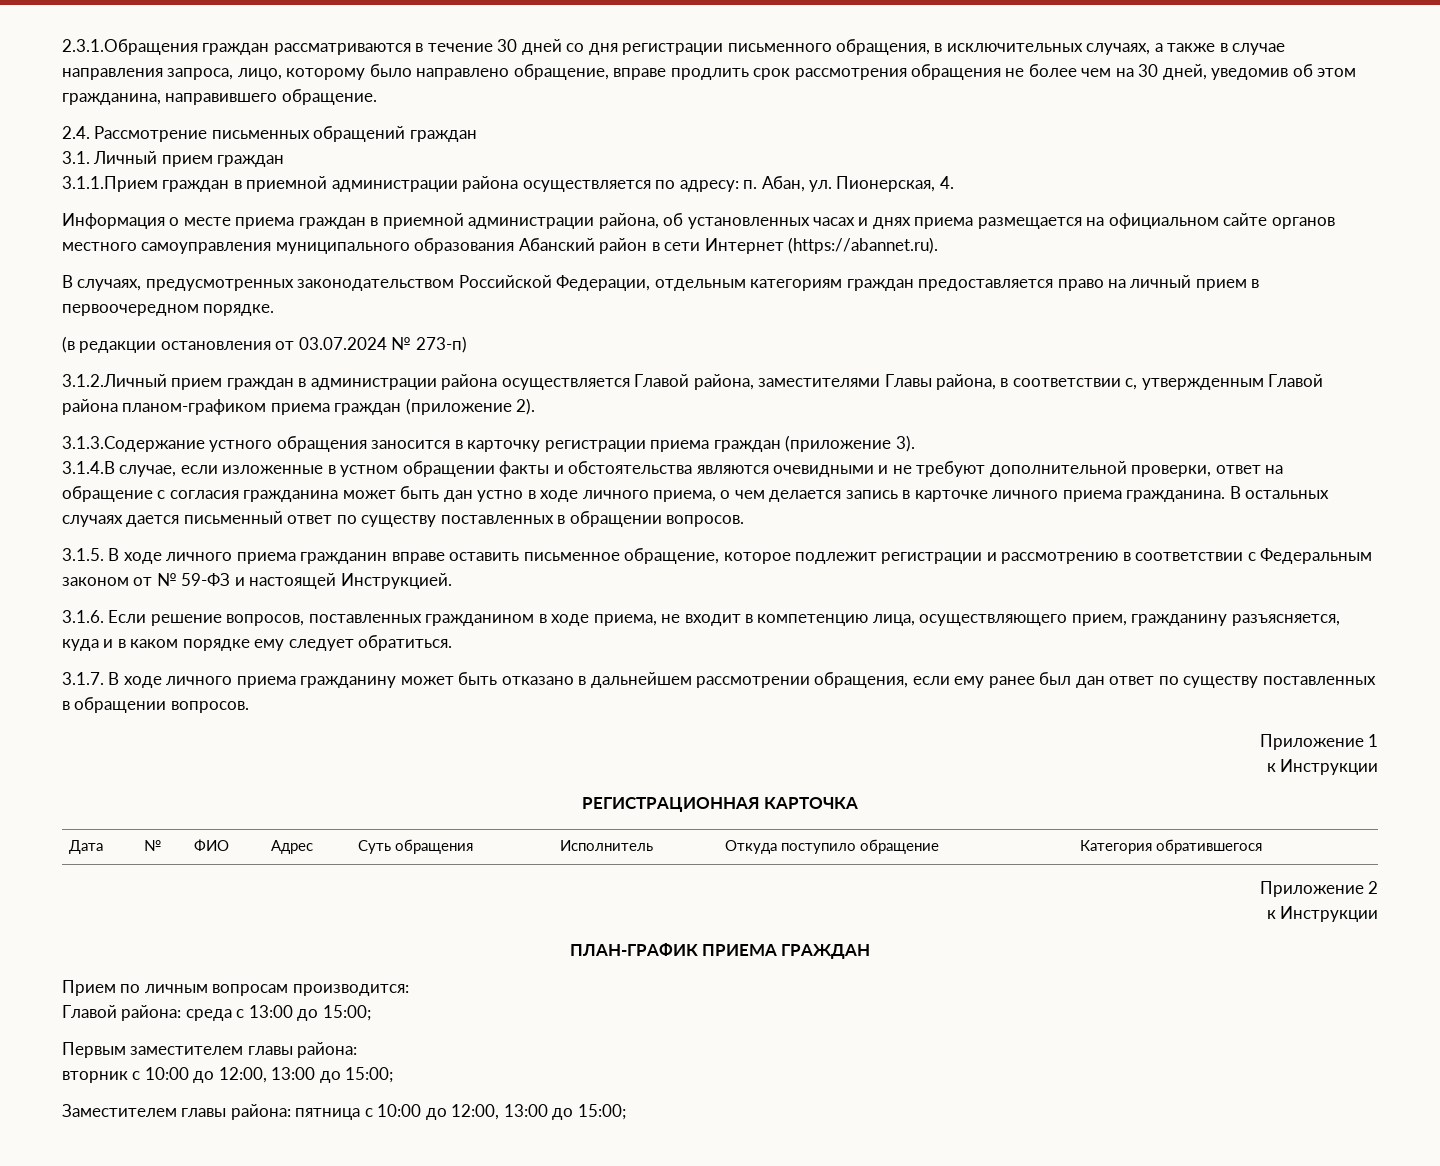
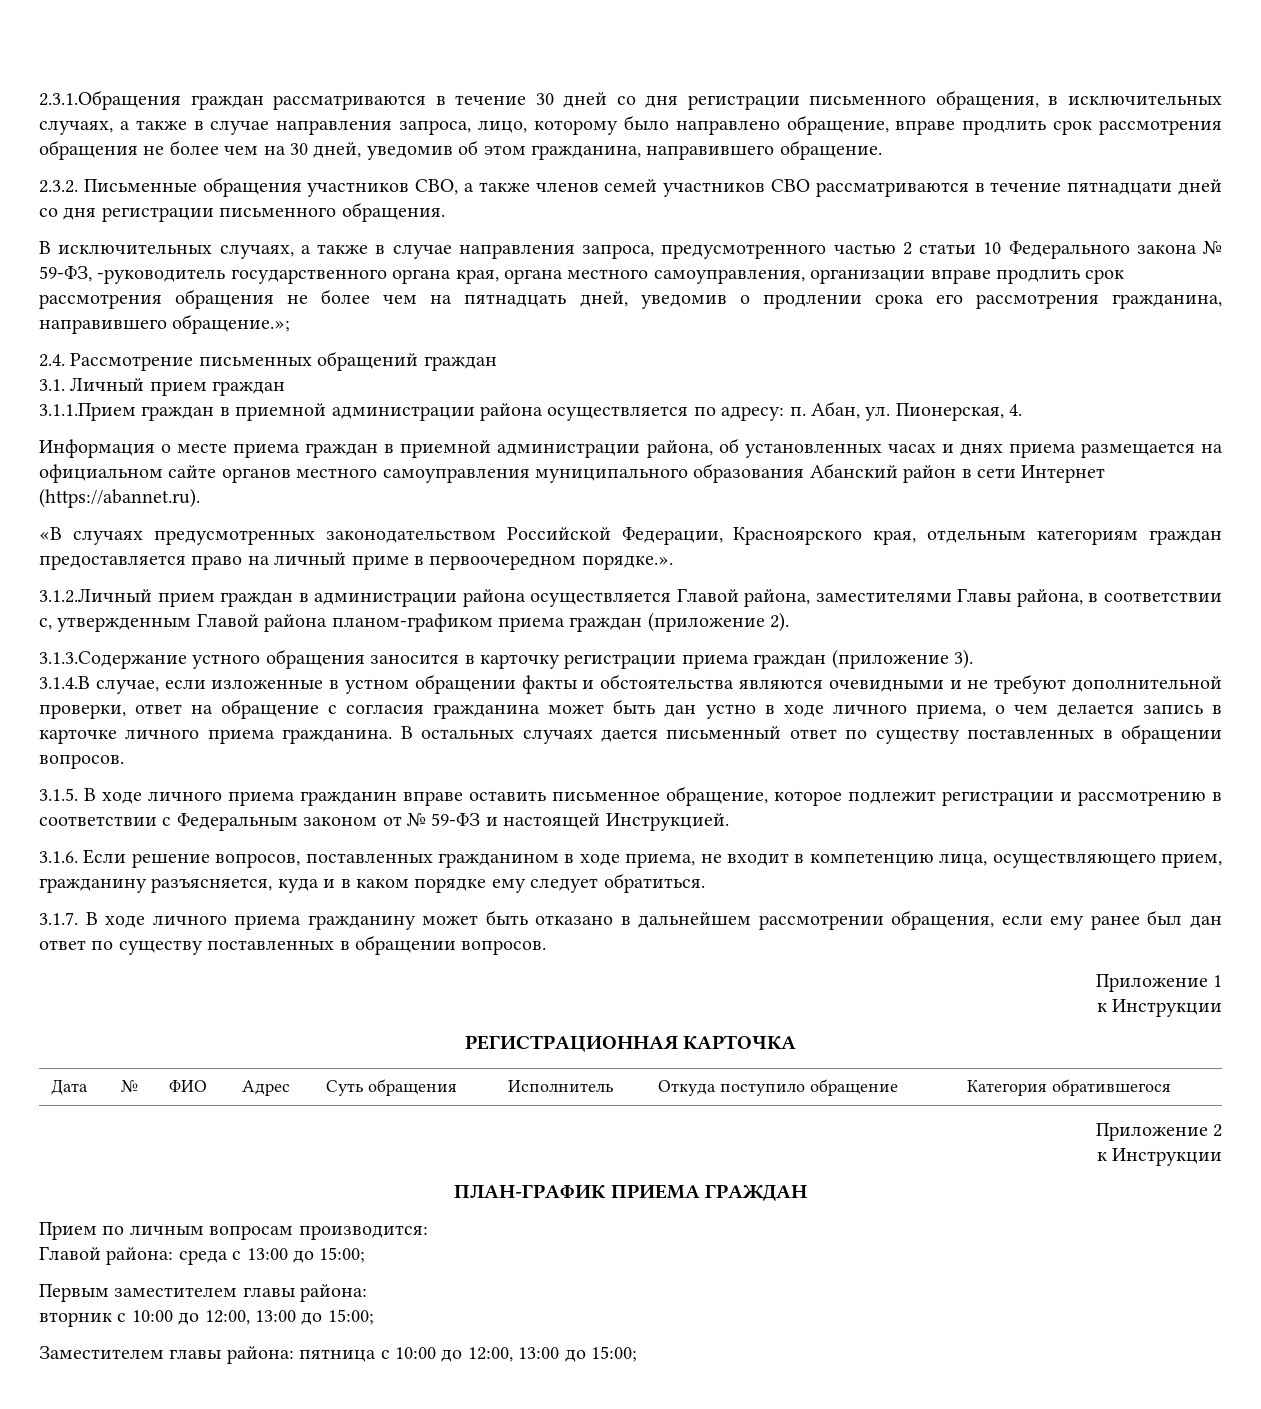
+ 2.3.2. Письменные обращения участников СВО, а также членов семей участников СВО рассматриваются в течение пятнадцати дней со дня регистрации письменного обращения.
+ В исключительных случаях, а также в случае направления запроса, предусмотренного частью 2 статьи 10 Федерального закона № 59-ФЗ, -руководитель государственного органа края, органа местного самоуправления, организации вправе продлить срок рассмотрения обращения не более чем на пятнадцать дней, уведомив о продлении срока его рассмотрения гражданина, направившего обращение.»;
- В случаях, предусмотренных законодательством Российской Федерации, отдельным категориям граждан предоставляется право на личный прием в первоочередном порядке.
- (в редакции остановления от 03.07.2024 № 273-п)
+ «В случаях предусмотренных законодательством Российской Федерации, Красноярского края, отдельным категориям граждан предоставляется право на личный приме в первоочередном порядке.».

